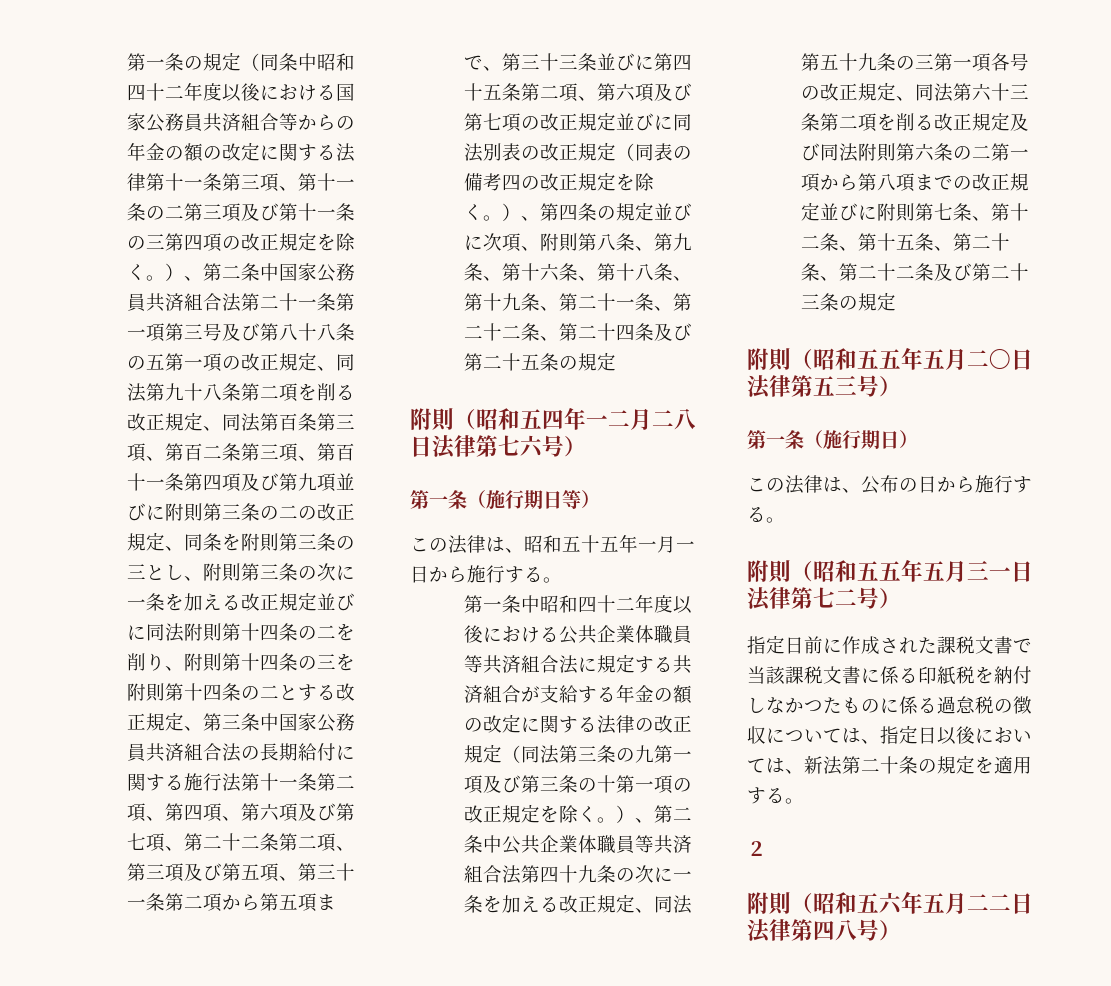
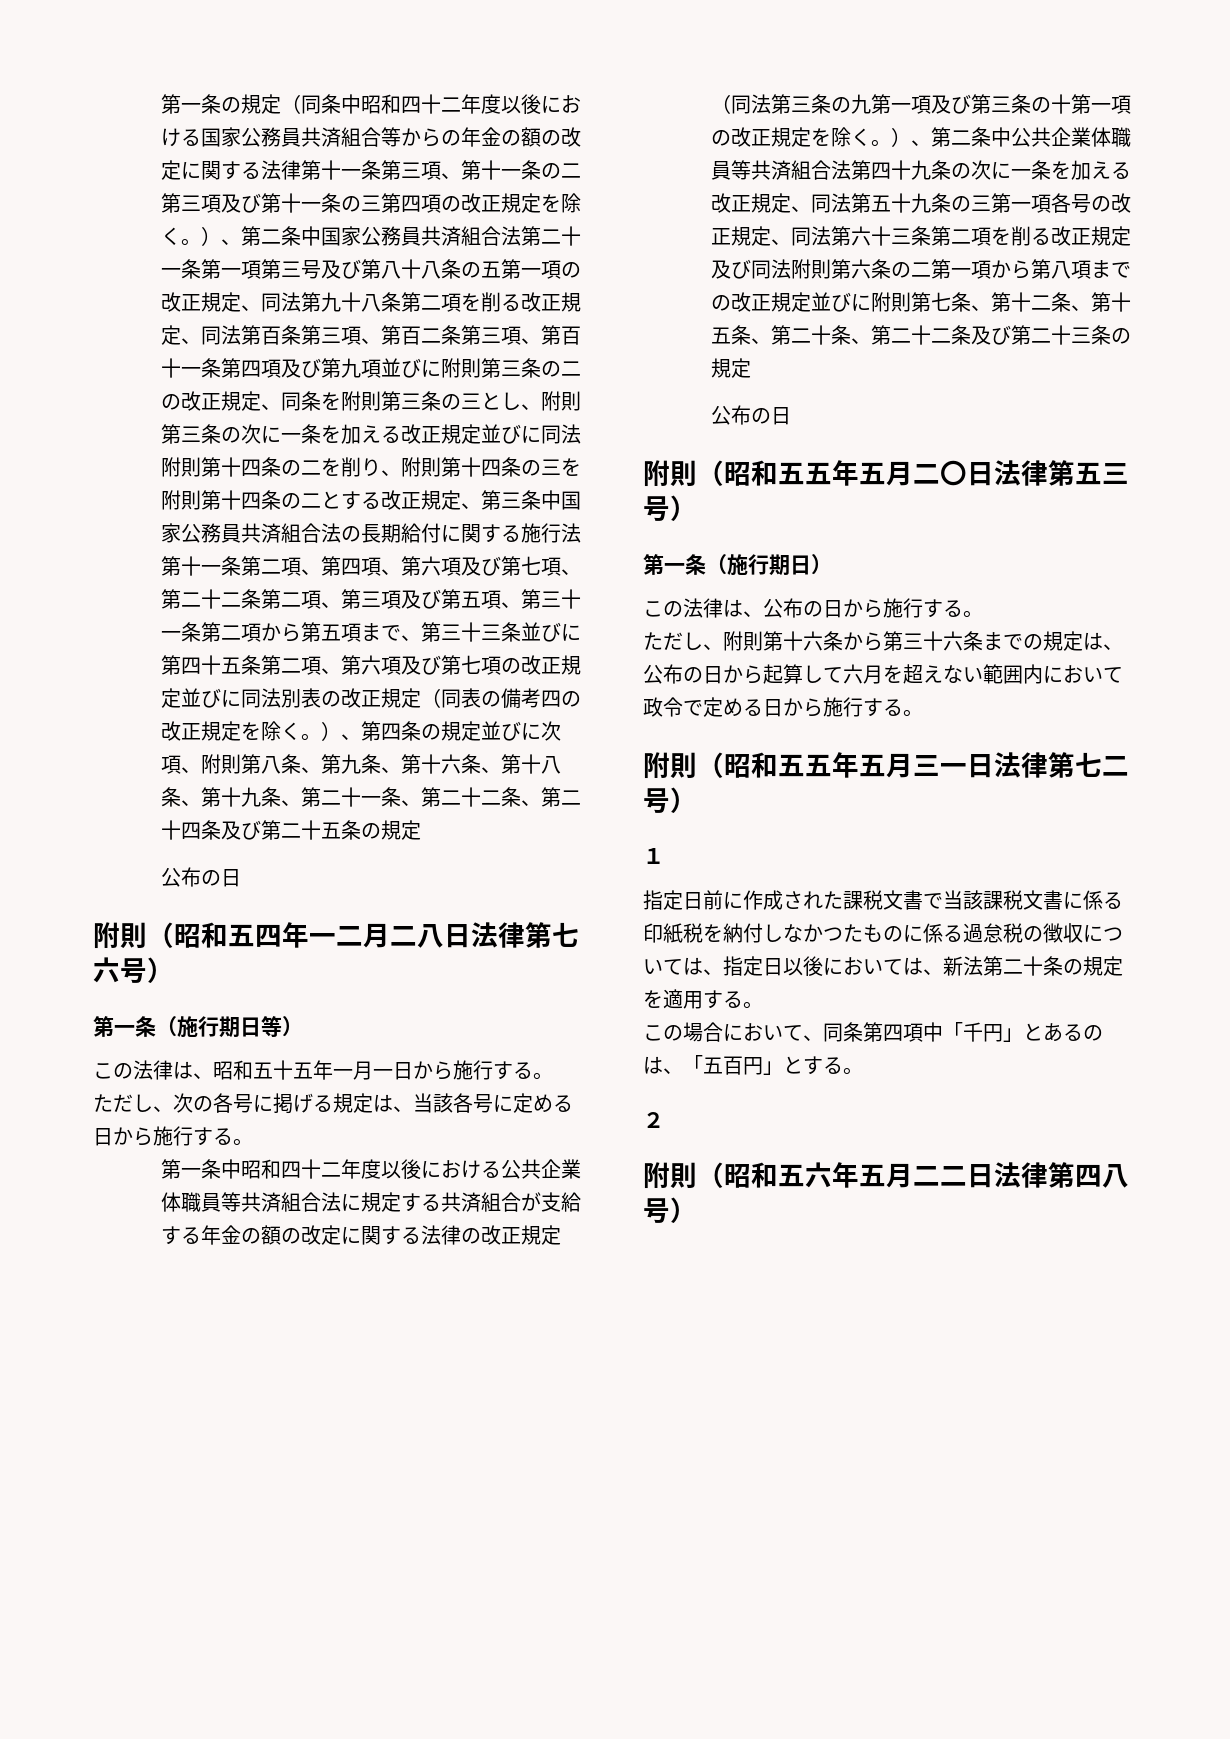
  第一条の規定（同条中昭和四十二年度以後における国家公務員共済組合等からの年金の額の改定に関する法律第十一条第三項、第十一条の二第三項及び第十一条の三第四項の改正規定を除く。）、第二条中国家公務員共済組合法第二十一条第一項第三号及び第八十八条の五第一項の改正規定、同法第九十八条第二項を削る改正規定、同法第百条第三項、第百二条第三項、第百十一条第四項及び第九項並びに附則第三条の二の改正規定、同条を附則第三条の三とし、附則第三条の次に一条を加える改正規定並びに同法附則第十四条の二を削り、附則第十四条の三を附則第十四条の二とする改正規定、第三条中国家公務員共済組合法の長期給付に関する施行法第十一条第二項、第四項、第六項及び第七項、第二十二条第二項、第三項及び第五項、第三十一条第二項から第五項まで、第三十三条並びに第四十五条第二項、第六項及び第七項の改正規定並びに同法別表の改正規定（同表の備考四の改正規定を除く。）、第四条の規定並びに次項、附則第八条、第九条、第十六条、第十八条、第十九条、第二十一条、第二十二条、第二十四条及び第二十五条の規定
+ 公布の日
+ ただし、次の各号に掲げる規定は、当該各号に定める日から施行する。
  第一条中昭和四十二年度以後における公共企業体職員等共済組合法に規定する共済組合が支給する年金の額の改定に関する法律の改正規定（同法第三条の九第一項及び第三条の十第一項の改正規定を除く。）、第二条中公共企業体職員等共済組合法第四十九条の次に一条を加える改正規定、同法第五十九条の三第一項各号の改正規定、同法第六十三条第二項を削る改正規定及び同法附則第六条の二第一項から第八項までの改正規定並びに附則第七条、第十二条、第十五条、第二十条、第二十二条及び第二十三条の規定
+ 公布の日
+ ただし、附則第十六条から第三十六条までの規定は、公布の日から起算して六月を超えない範囲内において政令で定める日から施行する。
+ １
+ この場合において、同条第四項中「千円」とあるのは、「五百円」とする。

